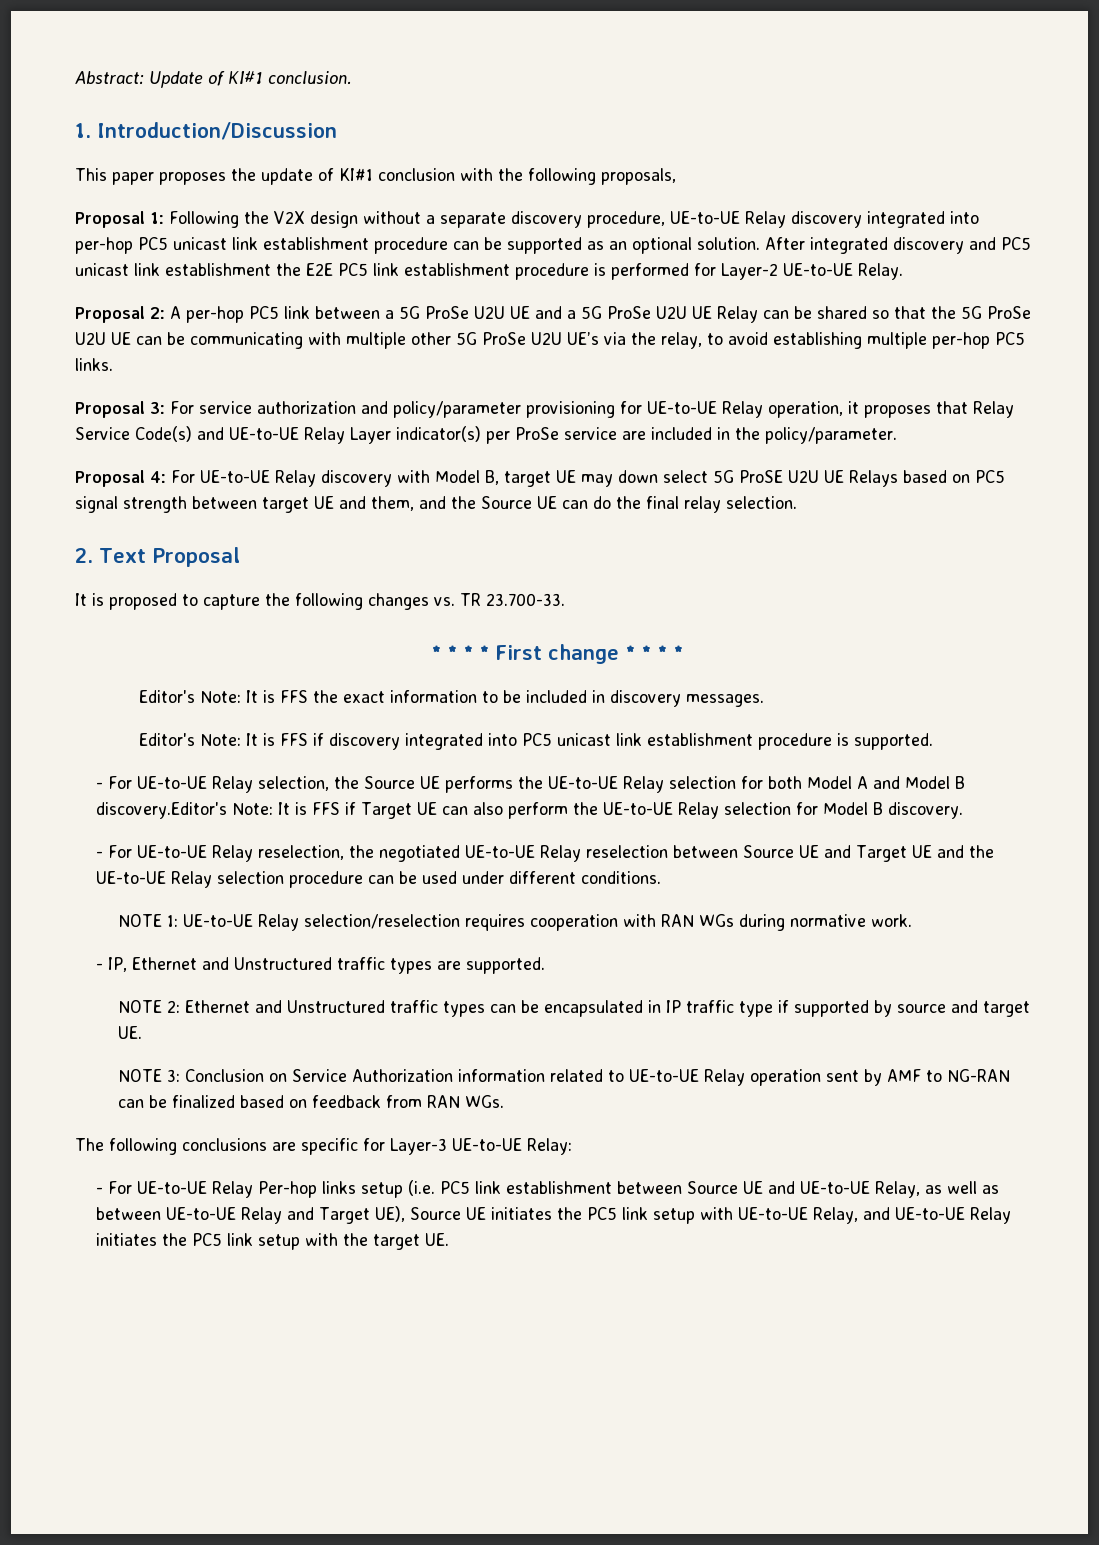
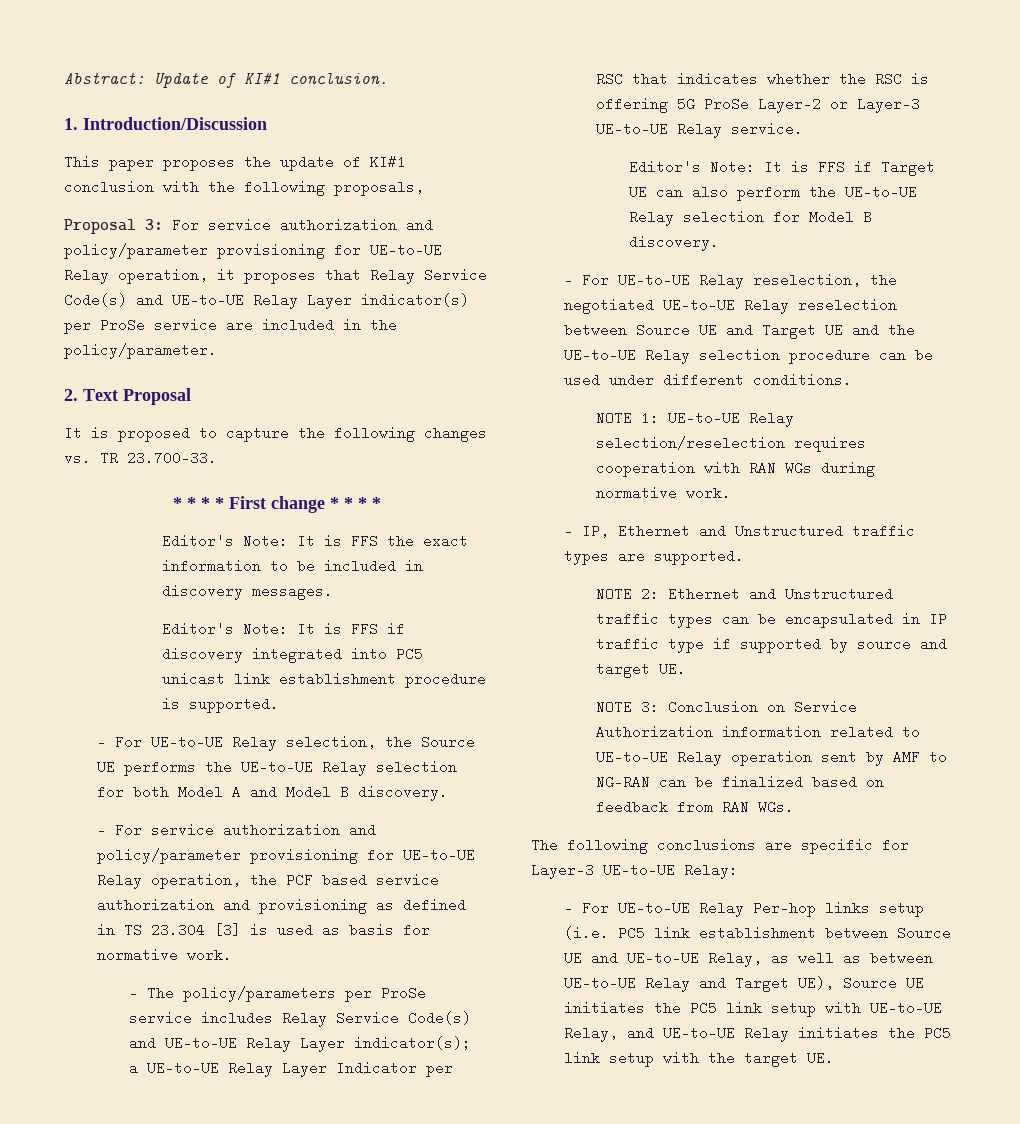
- Proposal 1: Following the V2X design without a separate discovery procedure, UE-to-UE Relay discovery integrated into per-hop PC5 unicast link establishment procedure can be supported as an optional solution. After integrated discovery and PC5 unicast link establishment the E2E PC5 link establishment procedure is performed for Layer-2 UE-to-UE Relay.
- Proposal 2: A per-hop PC5 link between a 5G ProSe U2U UE and a 5G ProSe U2U UE Relay can be shared so that the 5G ProSe U2U UE can be communicating with multiple other 5G ProSe U2U UE’s via the relay, to avoid establishing multiple per-hop PC5 links.
- Proposal 4: For UE-to-UE Relay discovery with Model B, target UE may down select 5G ProSE U2U UE Relays based on PC5 signal strength between target UE and them, and the Source UE can do the final relay selection.
- - For UE-to-UE Relay selection, the Source UE performs the UE-to-UE Relay selection for both Model A and Model B discovery.Editor's Note: It is FFS if Target UE can also perform the UE-to-UE Relay selection for Model B discovery.
+ - For UE-to-UE Relay selection, the Source UE performs the UE-to-UE Relay selection for both Model A and Model B discovery.
+ - For service authorization and policy/parameter provisioning for UE-to-UE Relay operation, the PCF based service authorization and provisioning as defined in TS 23.304 [3] is used as basis for normative work.
+ - The policy/parameters per ProSe service includes Relay Service Code(s) and UE-to-UE Relay Layer indicator(s); a UE-to-UE Relay Layer Indicator per RSC that indicates whether the RSC is offering 5G ProSe Layer-2 or Layer-3 UE-to-UE Relay service.
+ Editor's Note: It is FFS if Target UE can also perform the UE-to-UE Relay selection for Model B discovery.

